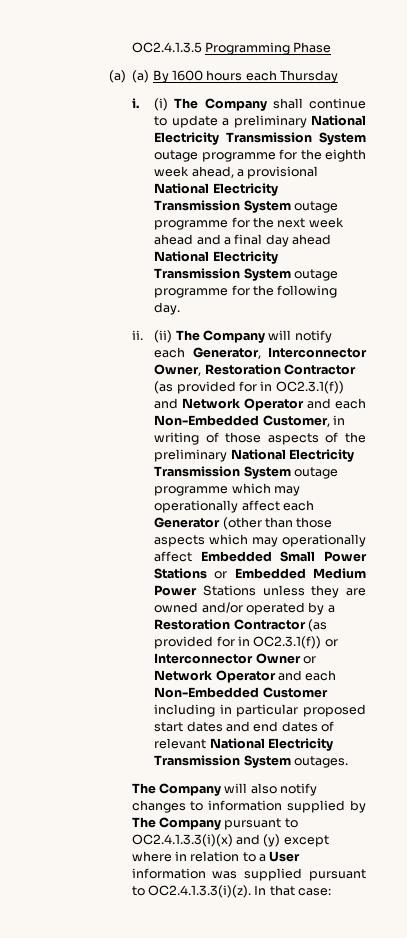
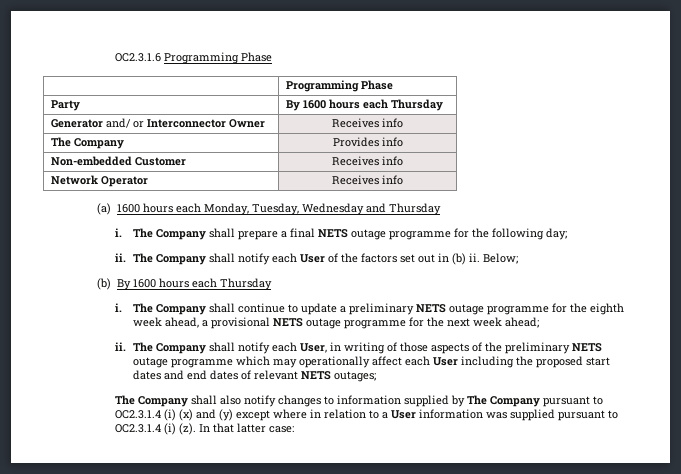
- OC2.4.1.3.5 Programming Phase
- (a) (a) By 1600 hours each Thursday
+ OC2.3.1.6 Programming Phase
+ | Programming Phase
+ Party | By 1600 hours each Thursday
+ Generator and/ or Interconnector Owner | Receives info
+ The Company | Provides info
+ Non-embedded Customer | Receives info
+ Network Operator | Receives info
+ (a) 1600 hours each Monday, Tuesday, Wednesday and Thursday
+ i. The Company shall prepare a final NETS outage programme for the following day;
+ ii. The Company shall notify each User of the factors set out in (b) ii. Below;
+ (b) By 1600 hours each Thursday
- (i) The Company shall continue to update a preliminary National Electricity Transmission System outage programme for the eighth week ahead, a provisional National Electricity Transmission System outage programme for the next week ahead and a final day ahead National Electricity Transmission System outage programme for the following day.
- ii. (ii) The Company will notify each Generator, Interconnector Owner, Restoration Contractor (as provided for in OC2.3.1(f)) and Network Operator and each Non-Embedded Customer, in writing of those aspects of the preliminary National Electricity Transmission System outage programme which may operationally affect each Generator (other than those aspects which may operationally affect Embedded Small Power Stations or Embedded Medium Power Stations unless they are owned and/or operated by a Restoration Contractor (as provided for in OC2.3.1(f)) or Interconnector Owner or Network Operator and each Non-Embedded Customer including in particular proposed start dates and end dates of relevant National Electricity Transmission System outages.
- The Company will also notify changes to information supplied by The Company pursuant to OC2.4.1.3.3(i)(x) and (y) except where in relation to a User information was supplied pursuant to OC2.4.1.3.3(i)(z). In that case:
+ The Company shall continue to update a preliminary NETS outage programme for the eighth week ahead, a provisional NETS outage programme for the next week ahead;
+ ii. The Company shall notify each User, in writing of those aspects of the preliminary NETS outage programme which may operationally affect each User including the proposed start dates and end dates of relevant NETS outages;
+ The Company shall also notify changes to information supplied by The Company pursuant to OC2.3.1.4 (i) (x) and (y) except where in relation to a User information was supplied pursuant to OC2.3.1.4 (i) (z). In that latter case:

